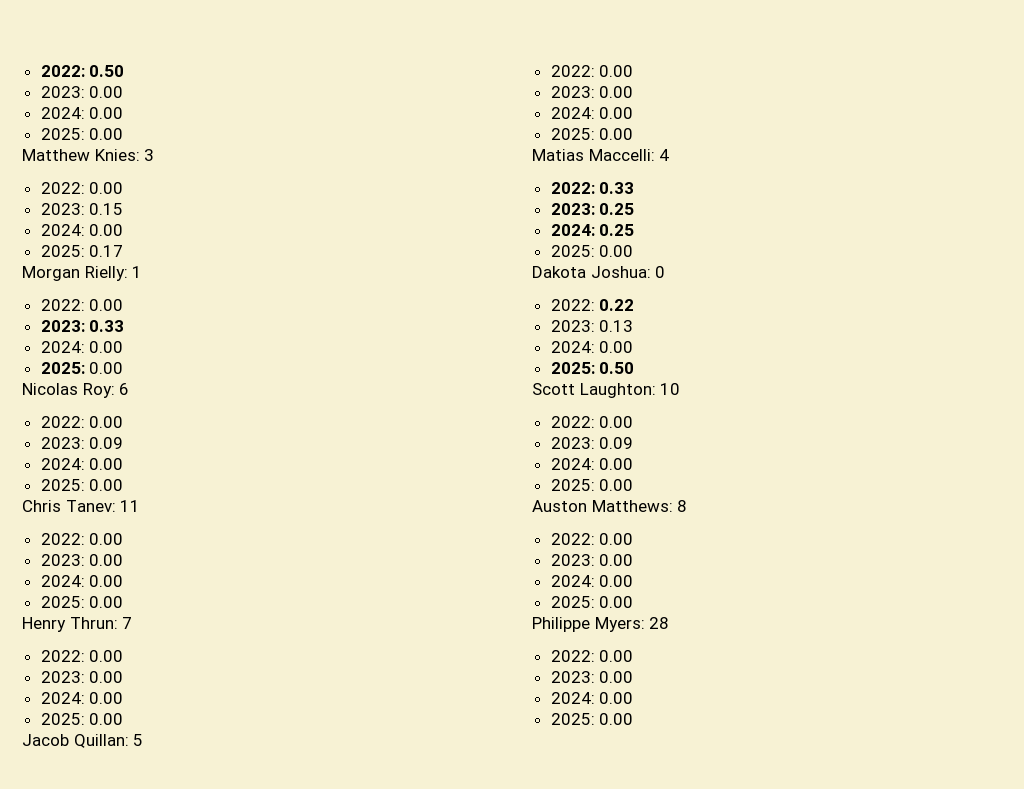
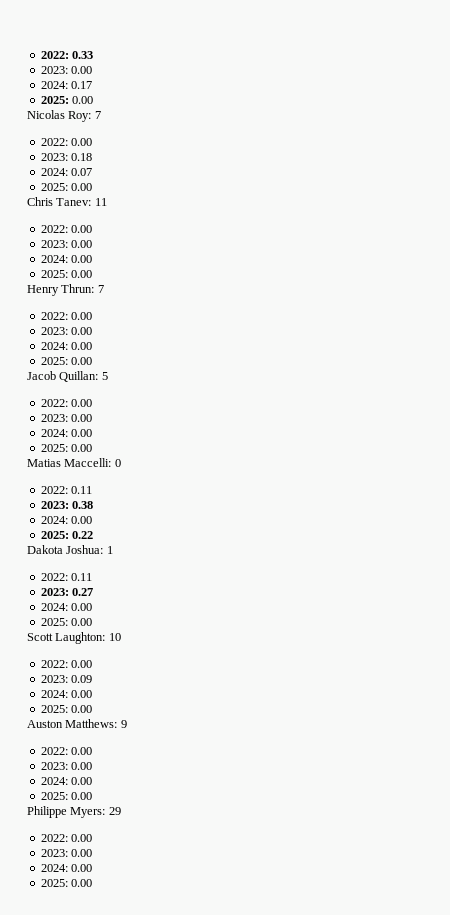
- 2022: 0.50
+ 2022: 0.33
  2023: 0.00
- 2024: 0.00
- 2025: 0.00
- Matthew Knies: 3
- 2022: 0.00
- 2023: 0.15
- 2024: 0.00
- 2025: 0.17
- Morgan Rielly: 1
- 2022: 0.00
- 2023: 0.33
- 2024: 0.00
+ 2024: 0.17
- Nicolas Roy: 6
+ Nicolas Roy: 7
  2022: 0.00
- 2023: 0.09
- 2024: 0.00
+ 2023: 0.18
+ 2024: 0.07
- Matias Maccelli: 4
- 2022: 0.33
- 2023: 0.25
- 2024: 0.25
+ Matias Maccelli: 0
+ 2022: 0.11
+ 2023: 0.38
+ 2024: 0.00
+ 2025: 0.22
+ Dakota Joshua: 1
+ 2022: 0.11
+ 2023: 0.27
+ 2024: 0.00
  2025: 0.00
- Dakota Joshua: 0
- 2022: 0.22
- 2023: 0.13
- 2024: 0.00
- 2025: 0.50
- Auston Matthews: 8
+ Auston Matthews: 9
- Philippe Myers: 28
+ Philippe Myers: 29

